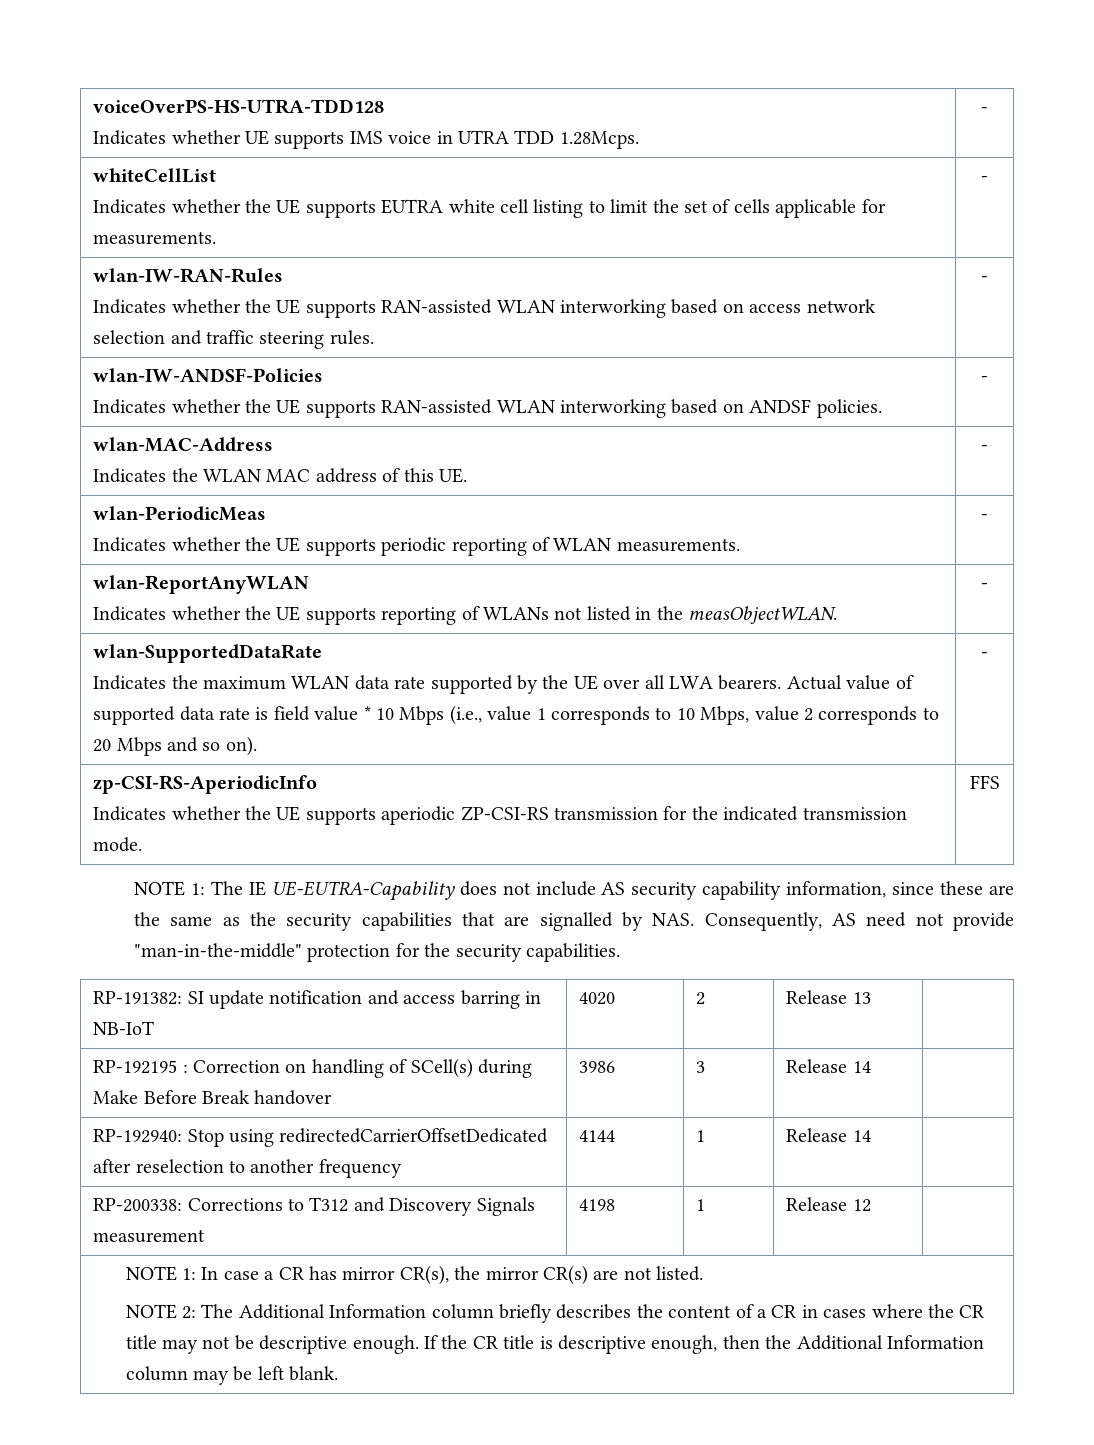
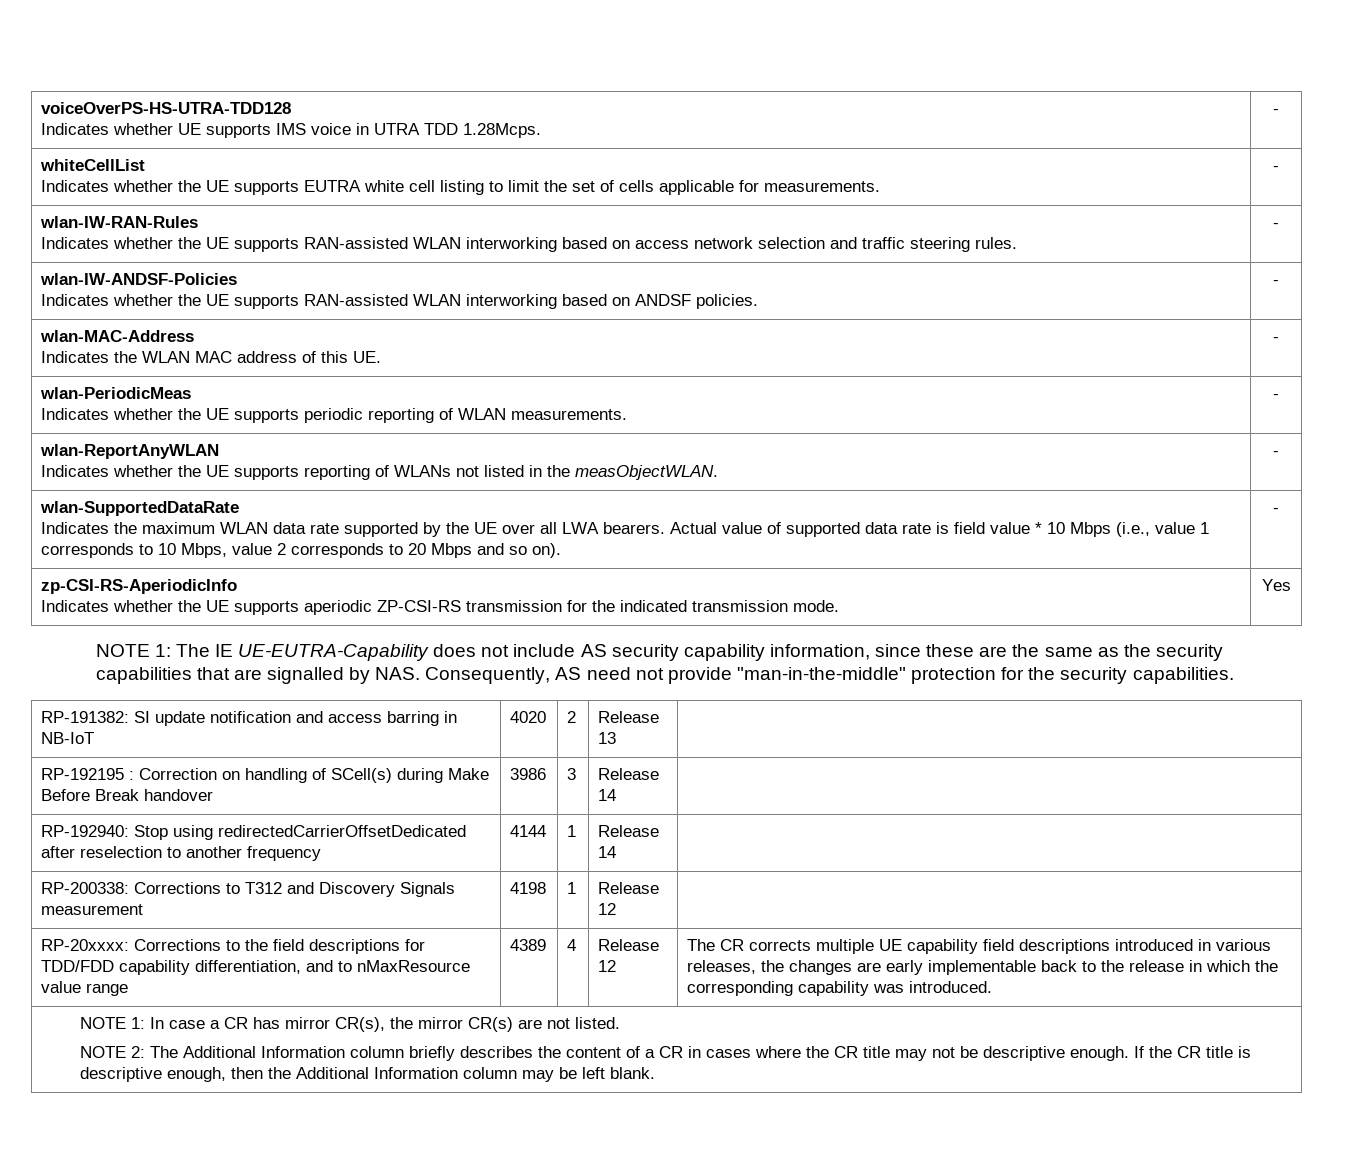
  zp-CSI-RS-AperiodicInfo
- Indicates whether the UE supports aperiodic ZP-CSI-RS transmission for the indicated transmission mode. | FFS
+ Indicates whether the UE supports aperiodic ZP-CSI-RS transmission for the indicated transmission mode. | Yes
+ RP-20xxxx: Corrections to the field descriptions for TDD/FDD capability differentiation, and to nMaxResource value range | 4389 | 4 | Release 12 | The CR corrects multiple UE capability field descriptions introduced in various releases, the changes are early implementable back to the release in which the corresponding capability was introduced.

